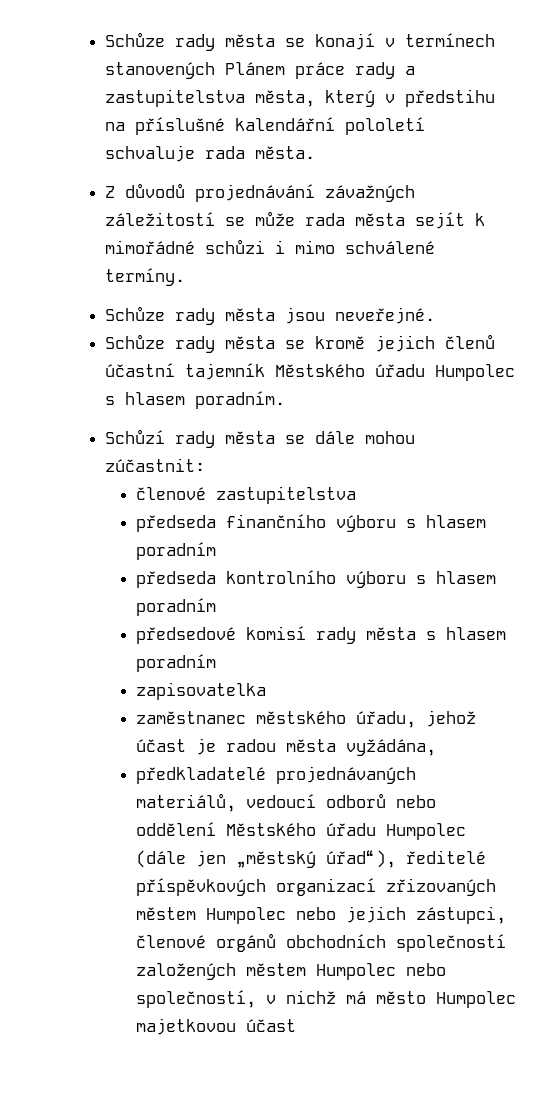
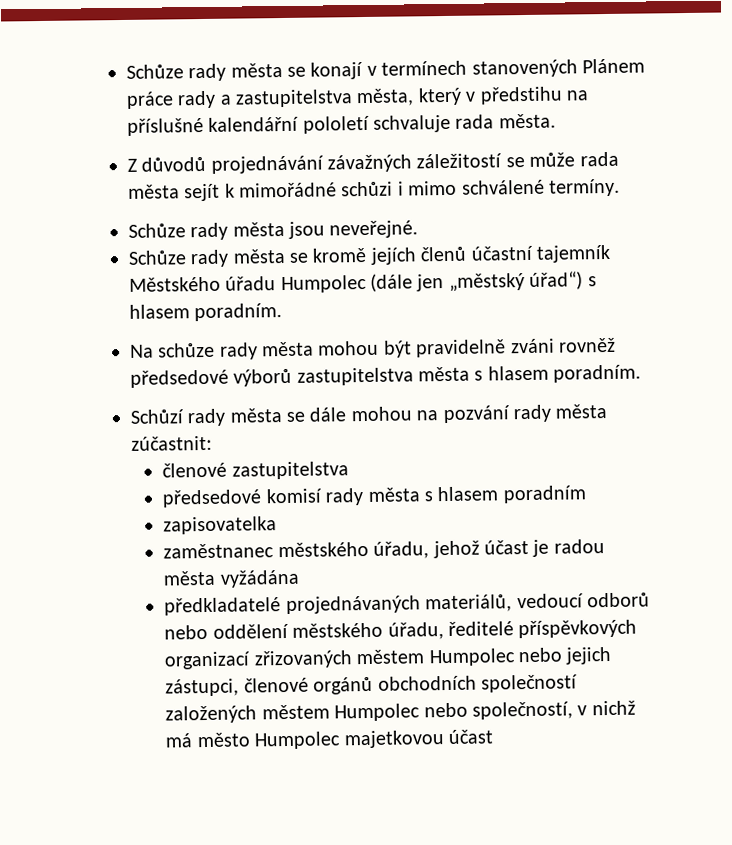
- Schůze rady města se kromě jejich členů účastní tajemník Městského úřadu Humpolec s hlasem poradním.
+ Schůze rady města se kromě jejích členů účastní tajemník Městského úřadu Humpolec (dále jen „městský úřad“) s hlasem poradním.
+ Na schůze rady města mohou být pravidelně zváni rovněž předsedové výborů zastupitelstva města s hlasem poradním.
- Schůzí rady města se dále mohou zúčastnit:
+ Schůzí rady města se dále mohou na pozvání rady města zúčastnit:
- předseda finančního výboru s hlasem poradním
- předseda kontrolního výboru s hlasem poradním
- zaměstnanec městského úřadu, jehož účast je radou města vyžádána,
+ zaměstnanec městského úřadu, jehož účast je radou města vyžádána
- předkladatelé projednávaných materiálů, vedoucí odborů nebo oddělení Městského úřadu Humpolec (dále jen „městský úřad“), ředitelé příspěvkových organizací zřizovaných městem Humpolec nebo jejich zástupci, členové orgánů obchodních společností založených městem Humpolec nebo společností, v nichž má město Humpolec majetkovou účast
+ předkladatelé projednávaných materiálů, vedoucí odborů nebo oddělení městského úřadu, ředitelé příspěvkových organizací zřizovaných městem Humpolec nebo jejich zástupci, členové orgánů obchodních společností založených městem Humpolec nebo společností, v nichž má město Humpolec majetkovou účast

